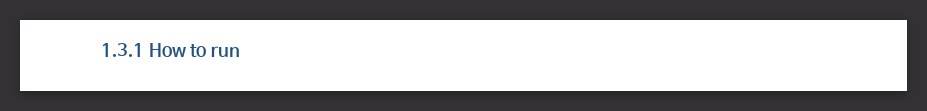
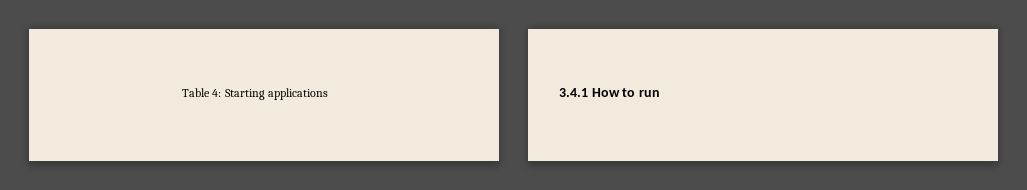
- 1.3.1 How to run
+ Table 4: Starting applications
+ 3.4.1 How to run

